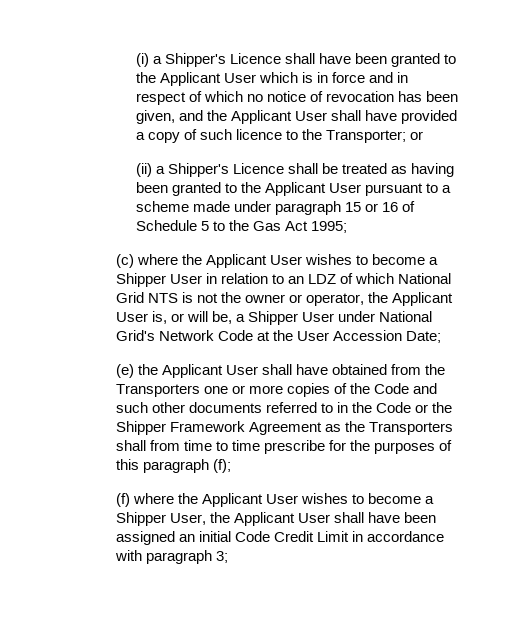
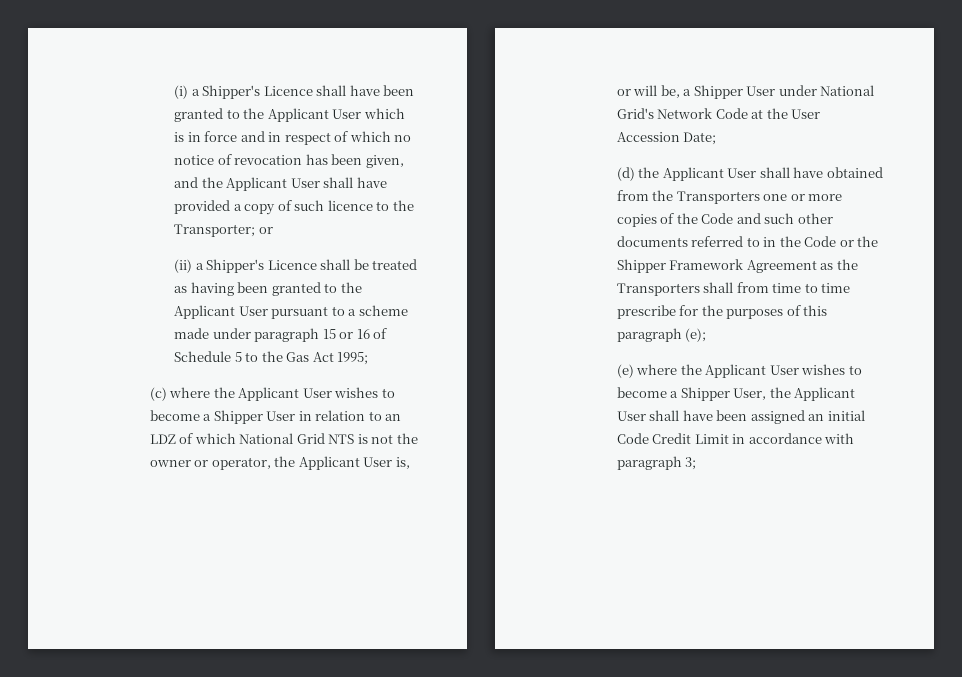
- (e) the Applicant User shall have obtained from the Transporters one or more copies of the Code and such other documents referred to in the Code or the Shipper Framework Agreement as the Transporters shall from time to time prescribe for the purposes of this paragraph (f);
- (f) where the Applicant User wishes to become a Shipper User, the Applicant User shall have been assigned an initial Code Credit Limit in accordance with paragraph 3;
+ (d) the Applicant User shall have obtained from the Transporters one or more copies of the Code and such other documents referred to in the Code or the Shipper Framework Agreement as the Transporters shall from time to time prescribe for the purposes of this paragraph (e);
+ (e) where the Applicant User wishes to become a Shipper User, the Applicant User shall have been assigned an initial Code Credit Limit in accordance with paragraph 3;

